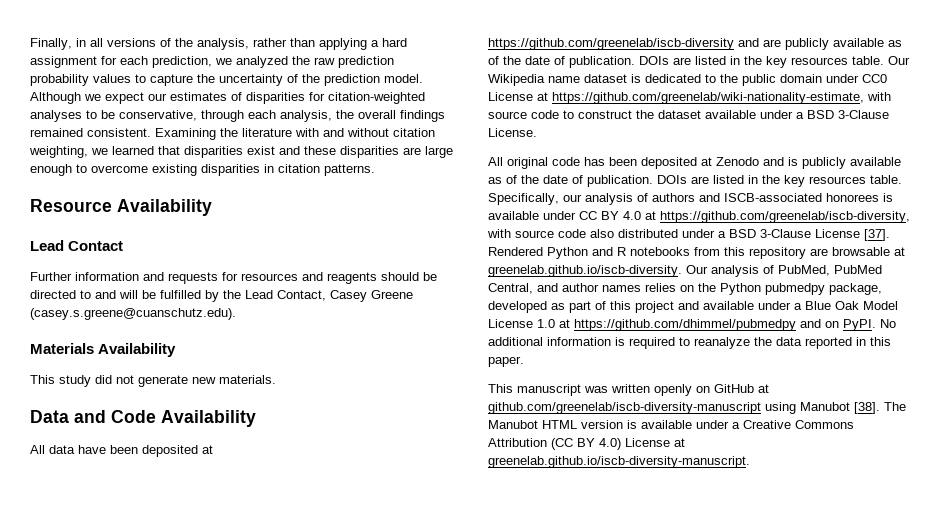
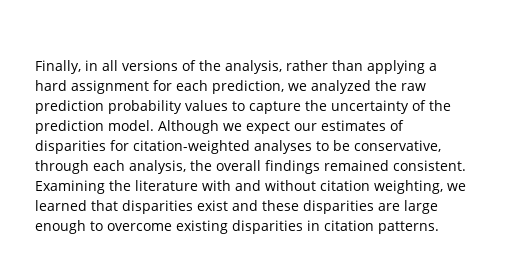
- Resource Availability
- Lead Contact
- Further information and requests for resources and reagents should be directed to and will be fulfilled by the Lead Contact, Casey Greene (casey.s.greene@cuanschutz.edu).
- Materials Availability
- This study did not generate new materials.
- Data and Code Availability
- All data have been deposited at https://github.com/greenelab/iscb-diversity and are publicly available as of the date of publication. DOIs are listed in the key resources table. Our Wikipedia name dataset is dedicated to the public domain under CC0 License at https://github.com/greenelab/wiki-nationality-estimate, with source code to construct the dataset available under a BSD 3-Clause License.
- All original code has been deposited at Zenodo and is publicly available as of the date of publication. DOIs are listed in the key resources table. Specifically, our analysis of authors and ISCB-associated honorees is available under CC BY 4.0 at https://github.com/greenelab/iscb-diversity, with source code also distributed under a BSD 3-Clause License [37]. Rendered Python and R notebooks from this repository are browsable at greenelab.github.io/iscb-diversity. Our analysis of PubMed, PubMed Central, and author names relies on the Python pubmedpy package, developed as part of this project and available under a Blue Oak Model License 1.0 at https://github.com/dhimmel/pubmedpy and on PyPI. No additional information is required to reanalyze the data reported in this paper.
- This manuscript was written openly on GitHub at github.com/greenelab/iscb-diversity-manuscript using Manubot [38]. The Manubot HTML version is available under a Creative Commons Attribution (CC BY 4.0) License at greenelab.github.io/iscb-diversity-manuscript.

